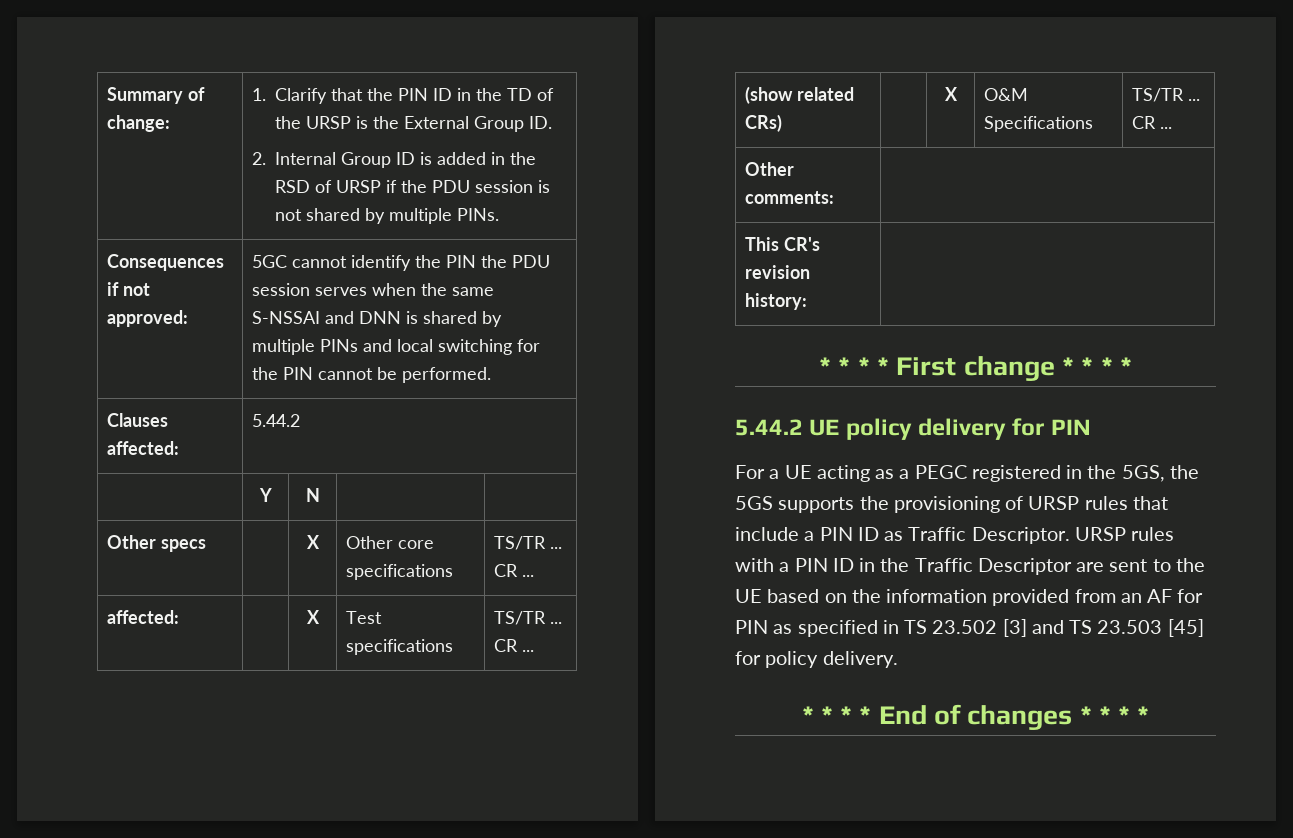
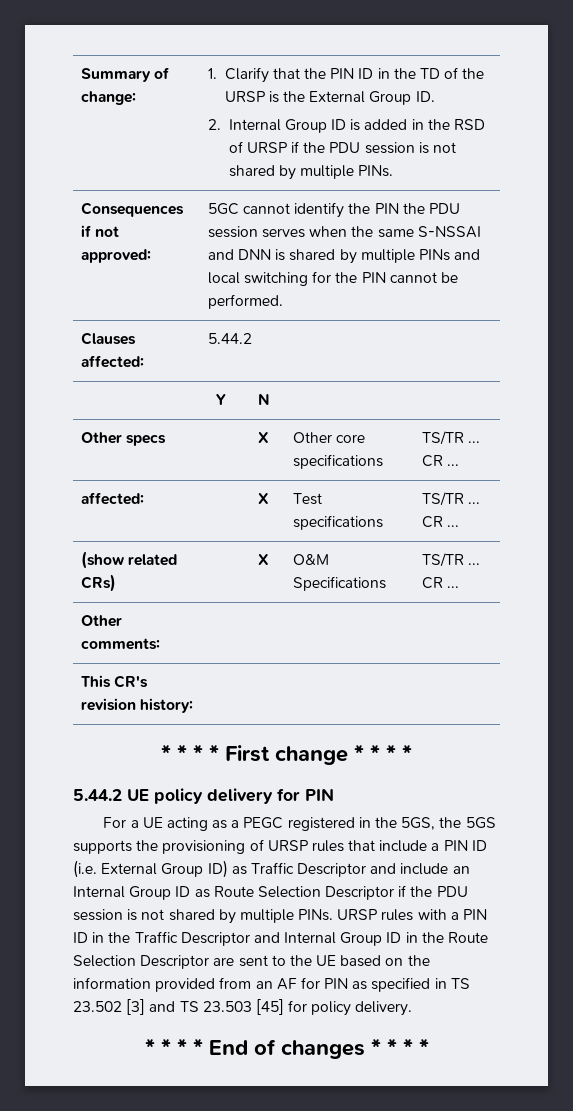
- For a UE acting as a PEGC registered in the 5GS, the 5GS supports the provisioning of URSP rules that include a PIN ID as Traffic Descriptor.
+ For a UE acting as a PEGC registered in the 5GS, the 5GS supports the provisioning of URSP rules that include a PIN ID (i.e. External Group ID) as Traffic Descriptor and include an Internal Group ID as Route Selection Descriptor if the PDU session is not shared by multiple PINs.
- URSP rules with a PIN ID in the Traffic Descriptor are sent to the UE based on the information provided from an AF for PIN as specified in TS 23.502 [3] and TS 23.503 [45] for policy delivery.
+ URSP rules with a PIN ID in the Traffic Descriptor and Internal Group ID in the Route Selection Descriptor are sent to the UE based on the information provided from an AF for PIN as specified in TS 23.502 [3] and TS 23.503 [45] for policy delivery.

